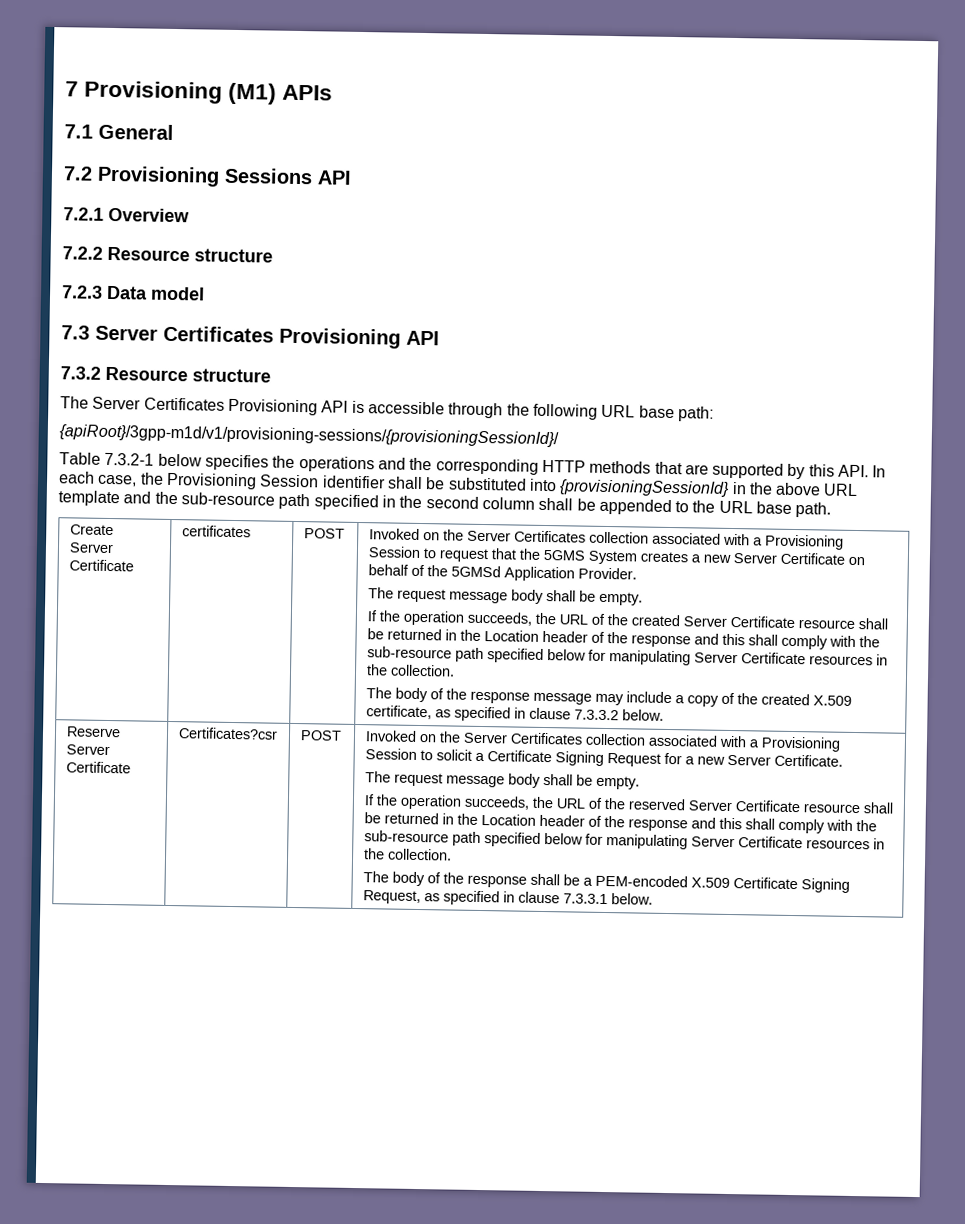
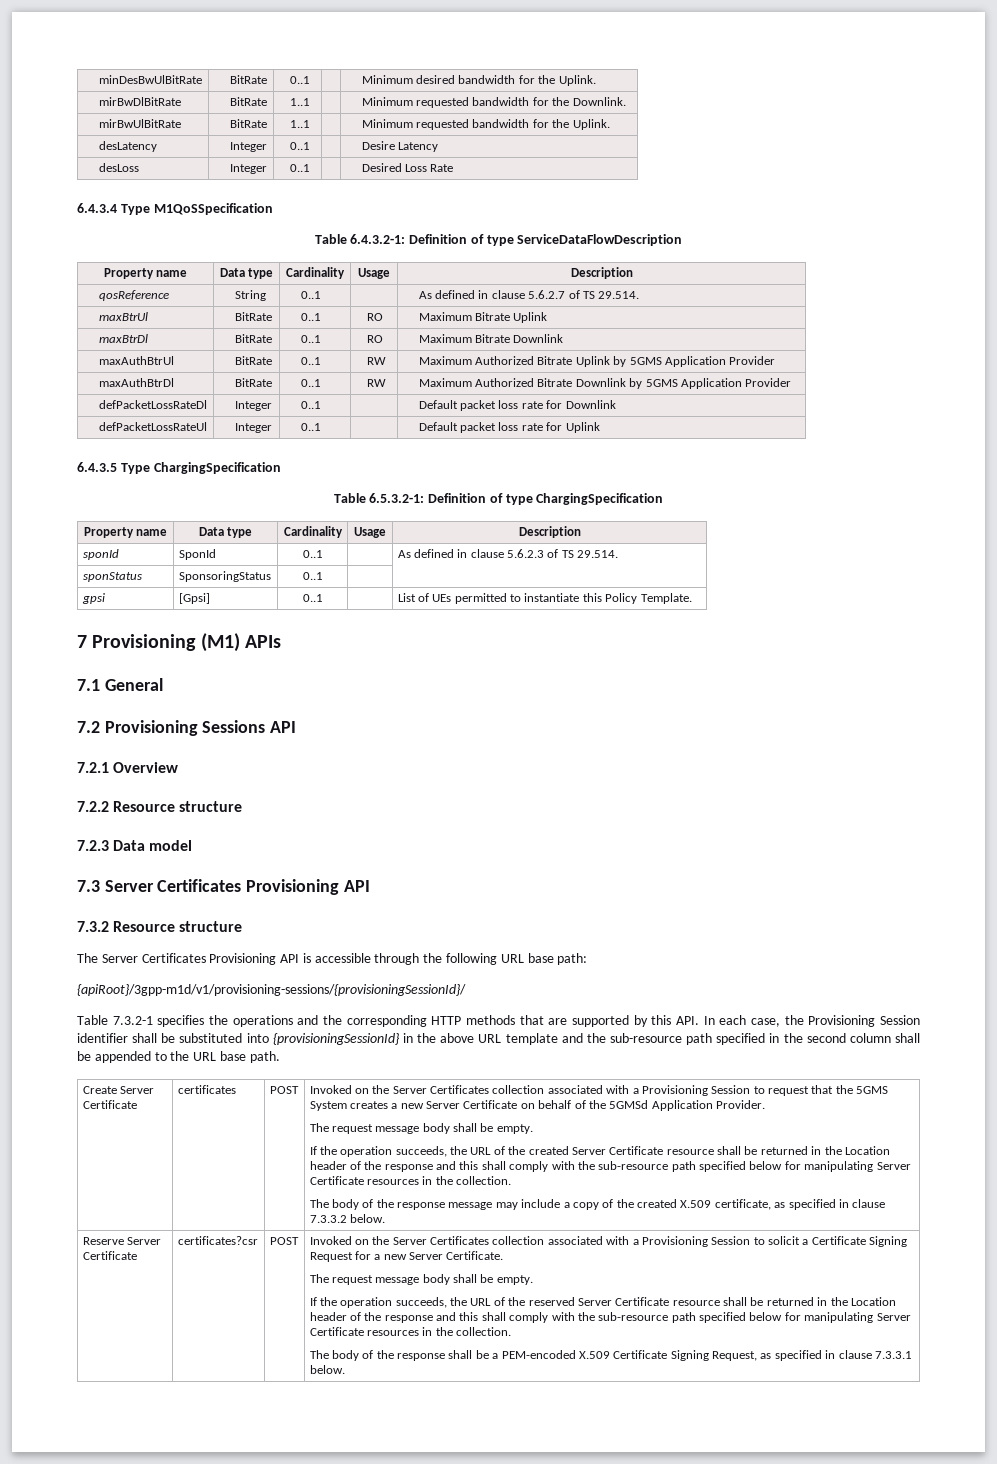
+ minDesBwUlBitRate | BitRate | 0..1 | | Minimum desired bandwidth for the Uplink.
+ mirBwDlBitRate | BitRate | 1..1 | | Minimum requested bandwidth for the Downlink.
+ mirBwUlBitRate | BitRate | 1..1 | | Minimum requested bandwidth for the Uplink.
+ desLatency | Integer | 0..1 | | Desire Latency
+ desLoss | Integer | 0..1 | | Desired Loss Rate
+ 6.4.3.4 Type M1QoSSpecification
+ Table 6.4.3.2-1: Definition of type ServiceDataFlowDescription
+ Property name | Data type | Cardinality | Usage | Description
+ qosReference | String | 0..1 | | As defined in clause 5.6.2.7 of TS 29.514.
+ maxBtrUl | BitRate | 0..1 | RO | Maximum Bitrate Uplink
+ maxBtrDl | BitRate | 0..1 | RO | Maximum Bitrate Downlink
+ maxAuthBtrUl | BitRate | 0..1 | RW | Maximum Authorized Bitrate Uplink by 5GMS Application Provider
+ maxAuthBtrDl | BitRate | 0..1 | RW | Maximum Authorized Bitrate Downlink by 5GMS Application Provider
+ defPacketLossRateDl | Integer | 0..1 | | Default packet loss rate for Downlink
+ defPacketLossRateUl | Integer | 0..1 | | Default packet loss rate for Uplink
+ 6.4.3.5 Type ChargingSpecification
+ Table 6.5.3.2-1: Definition of type ChargingSpecification
+ Property name | Data type | Cardinality | Usage | Description
+ sponId | SponId | 0..1 | | As defined in clause 5.6.2.3 of TS 29.514.
+ sponStatus | SponsoringStatus | 0..1 | |
+ gpsi | [Gpsi] | 0..1 | | List of UEs permitted to instantiate this Policy Template.
- Table 7.3.2-1 below specifies the operations and the corresponding HTTP methods that are supported by this API. In each case, the Provisioning Session identifier shall be substituted into {provisioningSessionId} in the above URL template and the sub-resource path specified in the second column shall be appended to the URL base path.
+ Table 7.3.2-1 specifies the operations and the corresponding HTTP methods that are supported by this API. In each case, the Provisioning Session identifier shall be substituted into {provisioningSessionId} in the above URL template and the sub-resource path specified in the second column shall be appended to the URL base path.
- Certificates?csr
+ certificates?csr

